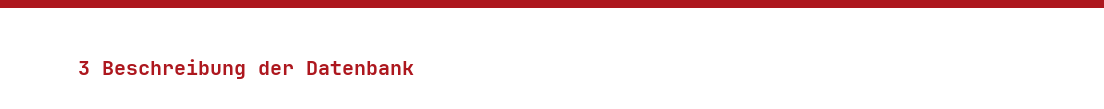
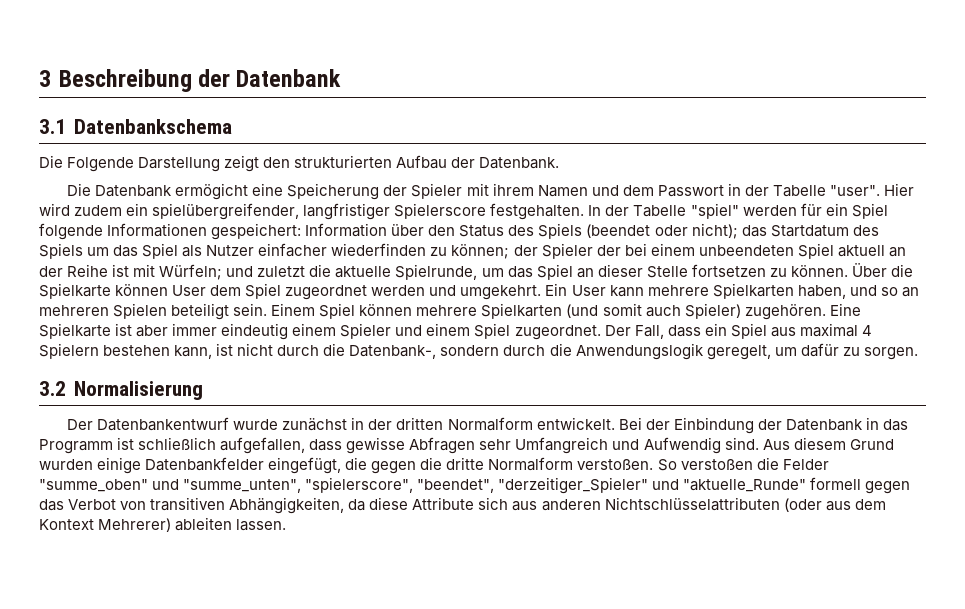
+ 3.1 Datenbankschema
+ Die Folgende Darstellung zeigt den strukturierten Aufbau der Datenbank.
+ Die Datenbank ermögicht eine Speicherung der Spieler mit ihrem Namen und dem Passwort in der Tabelle "user". Hier wird zudem ein spielübergreifender, langfristiger Spielerscore festgehalten. In der Tabelle "spiel" werden für ein Spiel folgende Informationen gespeichert: Information über den Status des Spiels (beendet oder nicht); das Startdatum des Spiels um das Spiel als Nutzer einfacher wiederfinden zu können; der Spieler der bei einem unbeendeten Spiel aktuell an der Reihe ist mit Würfeln; und zuletzt die aktuelle Spielrunde, um das Spiel an dieser Stelle fortsetzen zu können. Über die Spielkarte können User dem Spiel zugeordnet werden und umgekehrt. Ein User kann mehrere Spielkarten haben, und so an mehreren Spielen beteiligt sein. Einem Spiel können mehrere Spielkarten (und somit auch Spieler) zugehören. Eine Spielkarte ist aber immer eindeutig einem Spieler und einem Spiel zugeordnet. Der Fall, dass ein Spiel aus maximal 4 Spielern bestehen kann, ist nicht durch die Datenbank-, sondern durch die Anwendungslogik geregelt, um dafür zu sorgen.
+ 3.2 Normalisierung
+ Der Datenbankentwurf wurde zunächst in der dritten Normalform entwickelt. Bei der Einbindung der Datenbank in das Programm ist schließlich aufgefallen, dass gewisse Abfragen sehr Umfangreich und Aufwendig sind. Aus diesem Grund wurden einige Datenbankfelder eingefügt, die gegen die dritte Normalform verstoßen. So verstoßen die Felder "summe_oben" und "summe_unten", "spielerscore", "beendet", "derzeitiger_Spieler" und "aktuelle_Runde" formell gegen das Verbot von transitiven Abhängigkeiten, da diese Attribute sich aus anderen Nichtschlüsselattributen (oder aus dem Kontext Mehrerer) ableiten lassen.

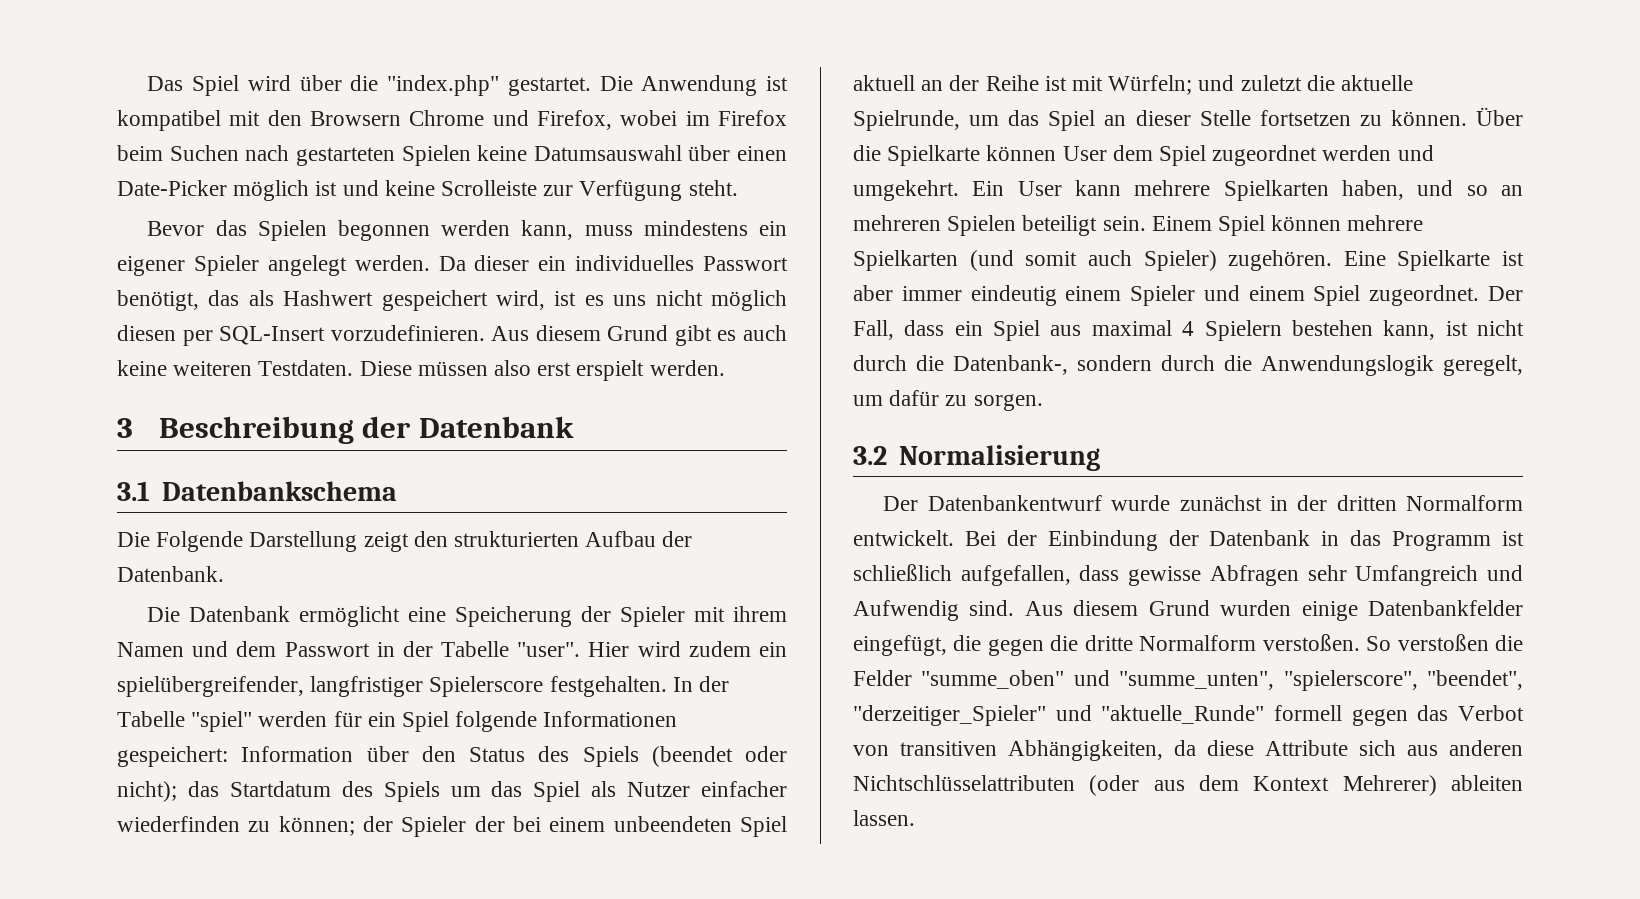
+ Das Spiel wird über die "index.php" gestartet. Die Anwendung ist kompatibel mit den Browsern Chrome und Firefox, wobei im Firefox beim Suchen nach gestarteten Spielen keine Datumsauswahl über einen Date-Picker möglich ist und keine Scrolleiste zur Verfügung steht.
+ Bevor das Spielen begonnen werden kann, muss mindestens ein eigener Spieler angelegt werden. Da dieser ein individuelles Passwort benötigt, das als Hashwert gespeichert wird, ist es uns nicht möglich diesen per SQL-Insert vorzudefinieren. Aus diesem Grund gibt es auch keine weiteren Testdaten. Diese müssen also erst erspielt werden.
- Die Datenbank ermögicht eine Speicherung der Spieler mit ihrem Namen und dem Passwort in der Tabelle "user".
+ Die Datenbank ermöglicht eine Speicherung der Spieler mit ihrem Namen und dem Passwort in der Tabelle "user".

